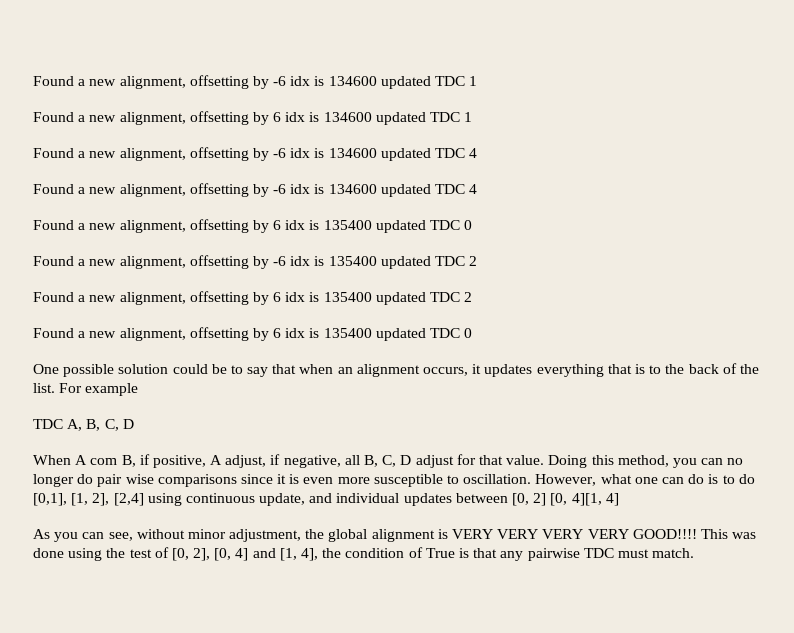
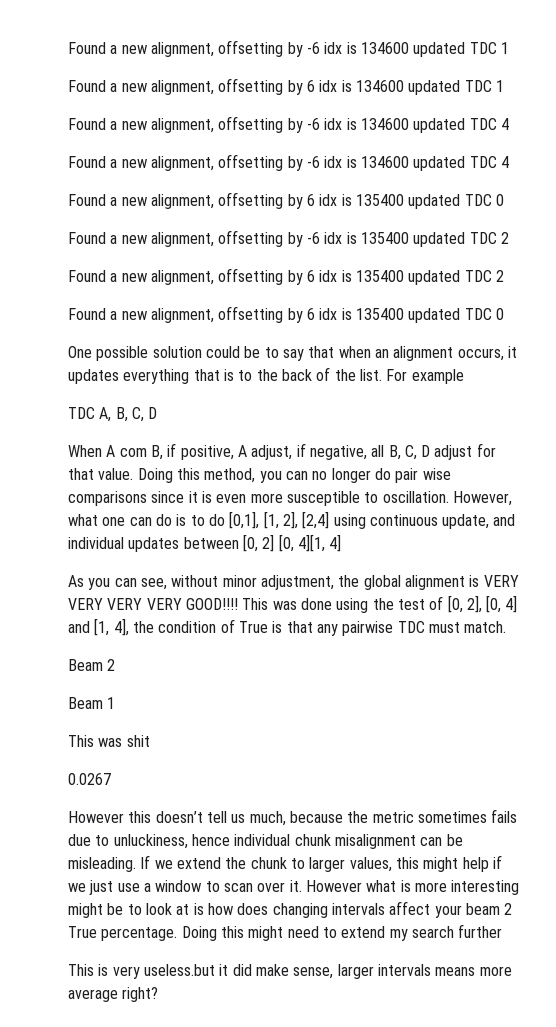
+ Beam 2
+ Beam 1
+ This was shit
+ 0.0267
+ However this doesn’t tell us much, because the metric sometimes fails due to unluckiness, hence individual chunk misalignment can be misleading. If we extend the chunk to larger values, this might help if we just use a window to scan over it. However what is more interesting might be to look at is how does changing intervals affect your beam 2 True percentage. Doing this might need to extend my search further
+ This is very useless.but it did make sense, larger intervals means more average right?

